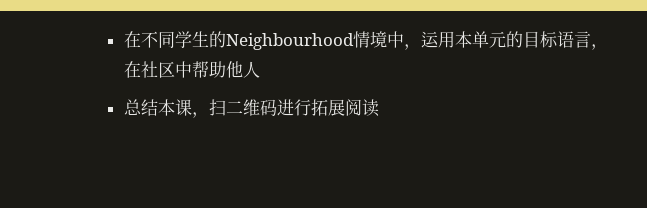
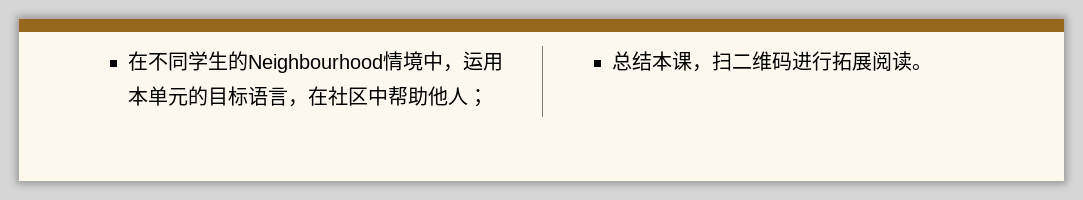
- 在不同学生的Neighbourhood情境中，运用本单元的目标语言，在社区中帮助他人
+ 在不同学生的Neighbourhood情境中，运用本单元的目标语言，在社区中帮助他人；
- 总结本课，扫二维码进行拓展阅读
+ 总结本课，扫二维码进行拓展阅读。

